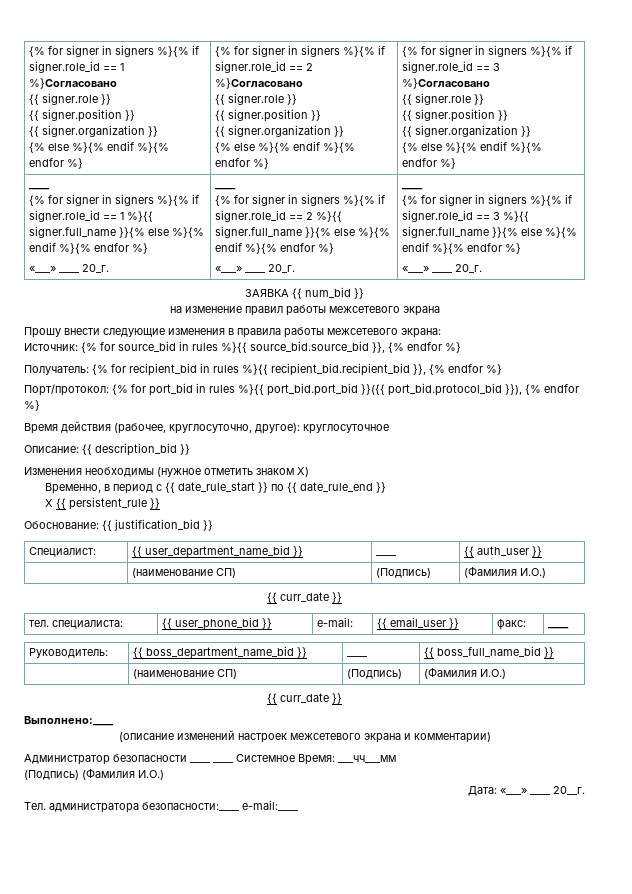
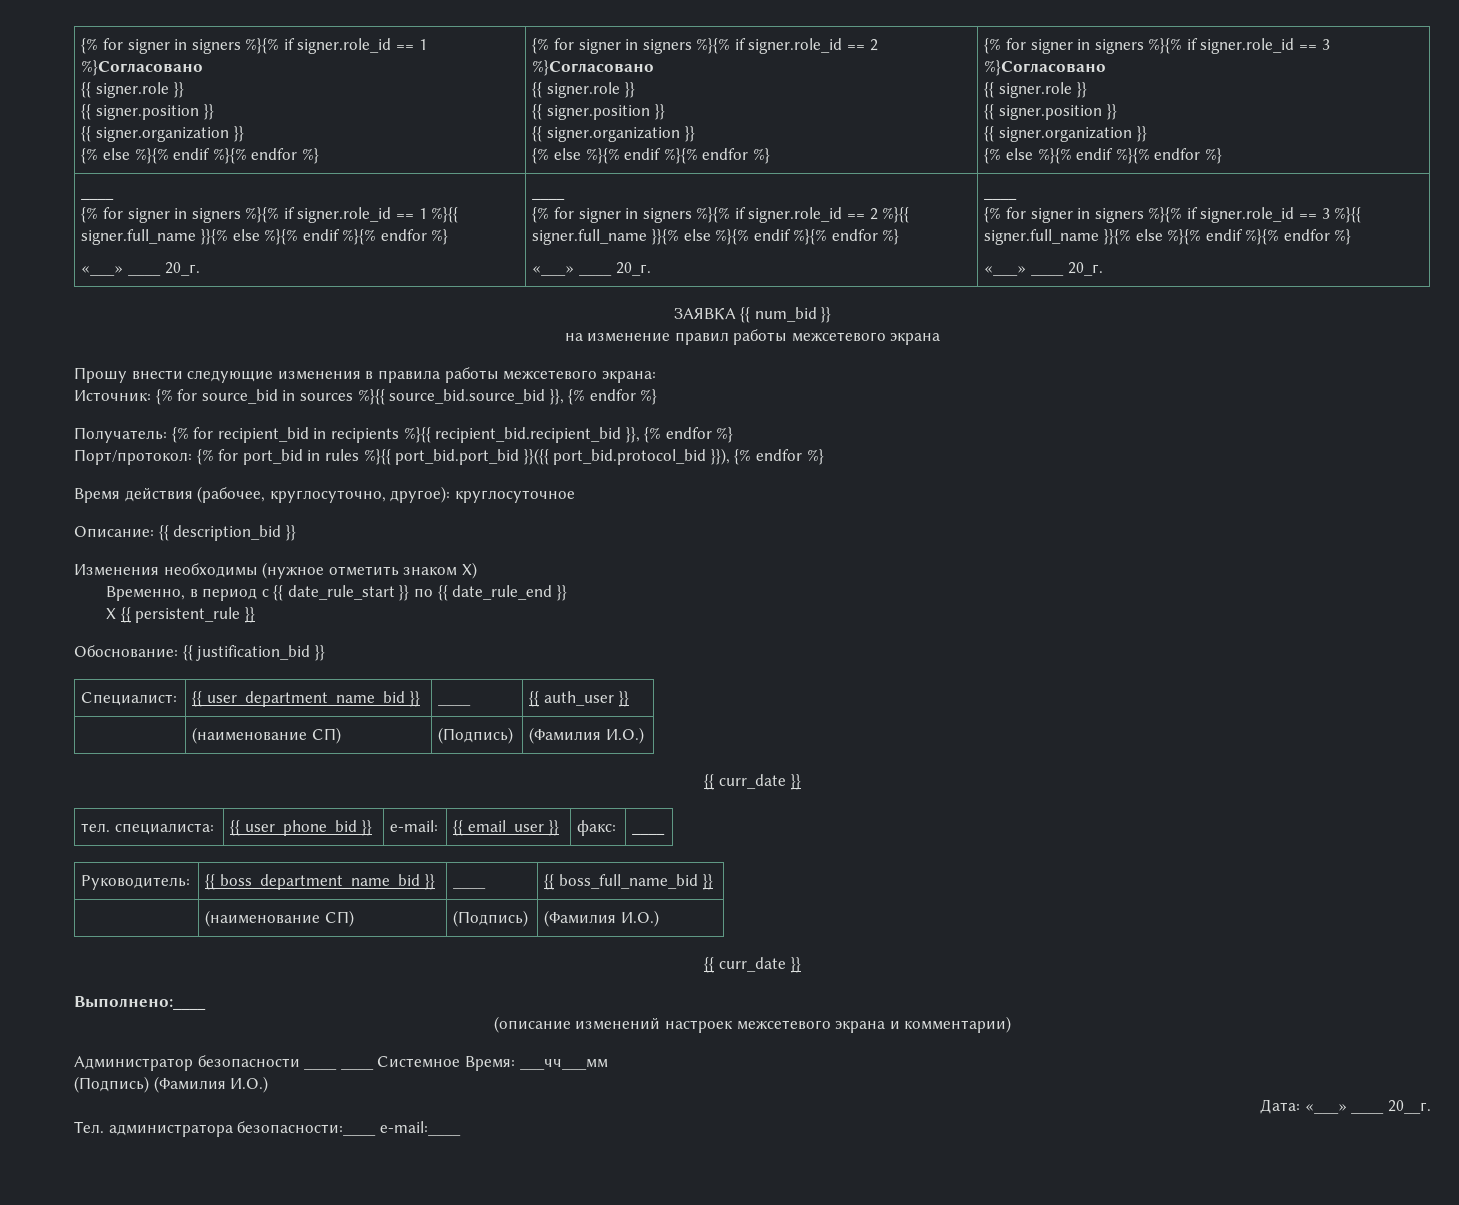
- Источник: {% for source_bid in rules %}{{ source_bid.source_bid }}, {% endfor %}
+ Источник: {% for source_bid in sources %}{{ source_bid.source_bid }}, {% endfor %}
- Получатель: {% for recipient_bid in rules %}{{ recipient_bid.recipient_bid }}, {% endfor %}
+ Получатель: {% for recipient_bid in recipients %}{{ recipient_bid.recipient_bid }}, {% endfor %}

